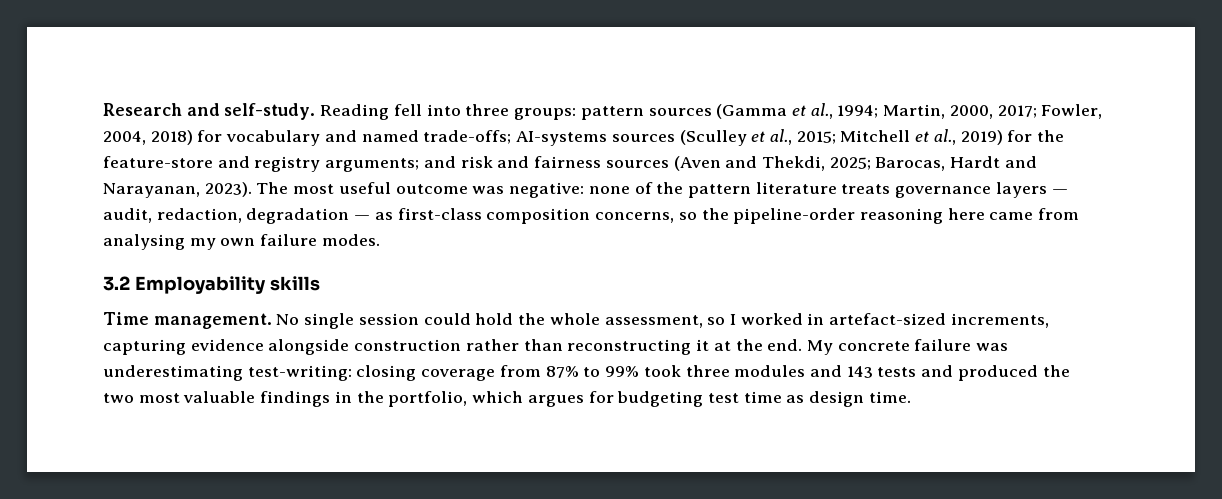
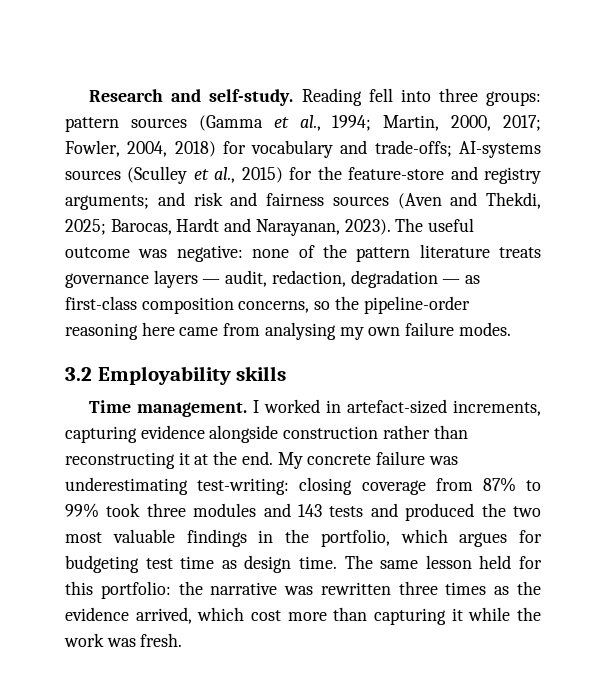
- Reading fell into three groups: pattern sources (Gamma et al., 1994; Martin, 2000, 2017; Fowler, 2004, 2018) for vocabulary and named trade-offs; AI-systems sources (Sculley et al., 2015; Mitchell et al., 2019) for the feature-store and registry arguments; and risk and fairness sources (Aven and Thekdi, 2025; Barocas, Hardt and Narayanan, 2023).
+ Reading fell into three groups: pattern sources (Gamma et al., 1994; Martin, 2000, 2017; Fowler, 2004, 2018) for vocabulary and trade-offs; AI-systems sources (Sculley et al., 2015) for the feature-store and registry arguments; and risk and fairness sources (Aven and Thekdi, 2025; Barocas, Hardt and Narayanan, 2023).
- The most useful outcome was negative: none of the pattern literature treats governance layers — audit, redaction, degradation — as first-class composition concerns, so the pipeline-order reasoning here came from analysing my own failure modes.
+ The useful outcome was negative: none of the pattern literature treats governance layers — audit, redaction, degradation — as first-class composition concerns, so the pipeline-order reasoning here came from analysing my own failure modes.
- No single session could hold the whole assessment, so I worked in artefact-sized increments, capturing evidence alongside construction rather than reconstructing it at the end.
+ I worked in artefact-sized increments, capturing evidence alongside construction rather than reconstructing it at the end.
+ The same lesson held for this portfolio: the narrative was rewritten three times as the evidence arrived, which cost more than capturing it while the work was fresh.

